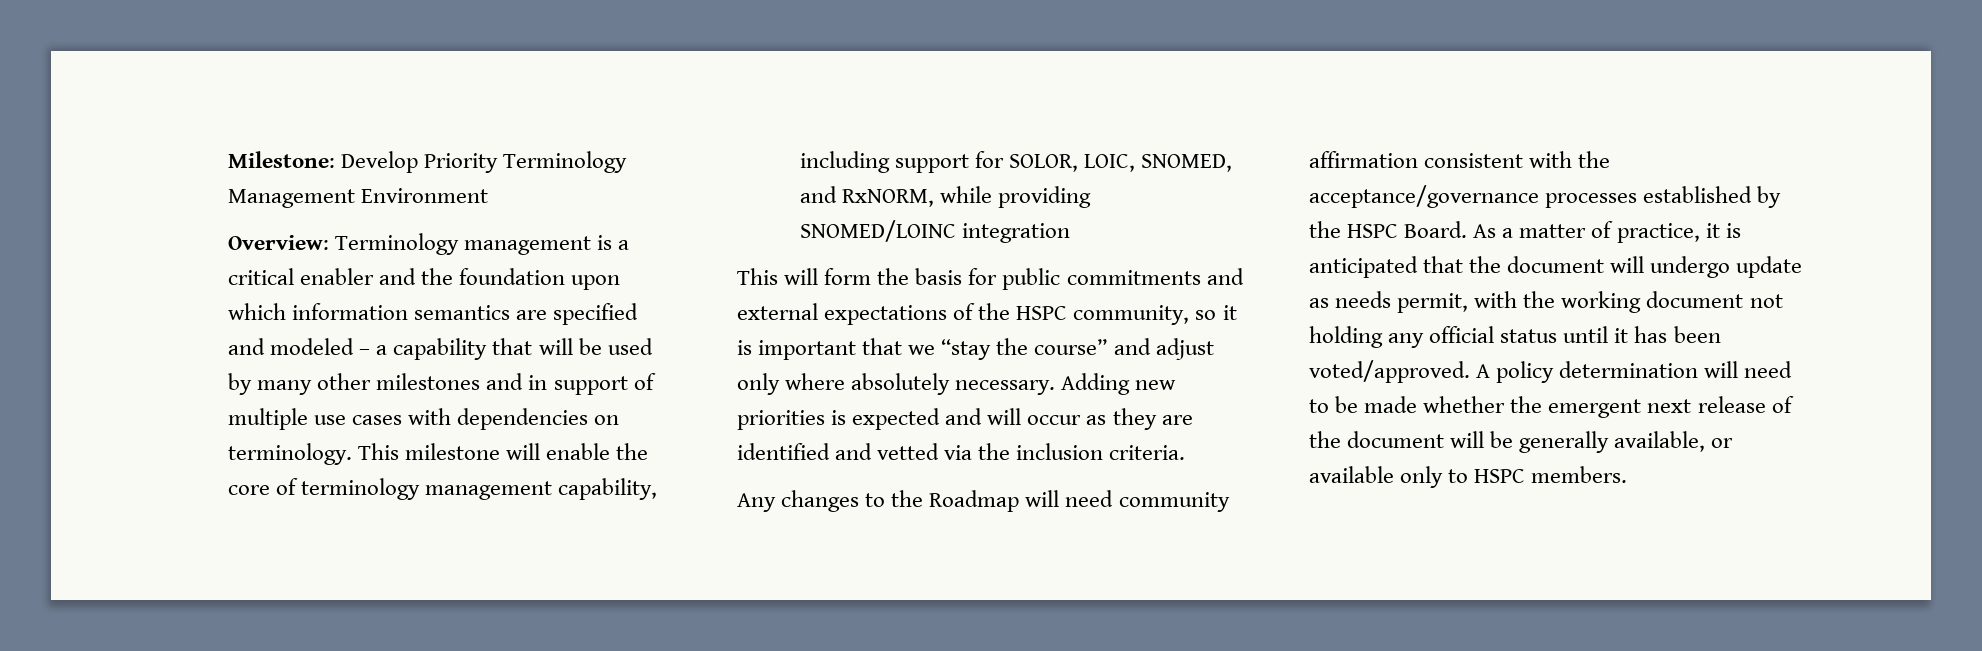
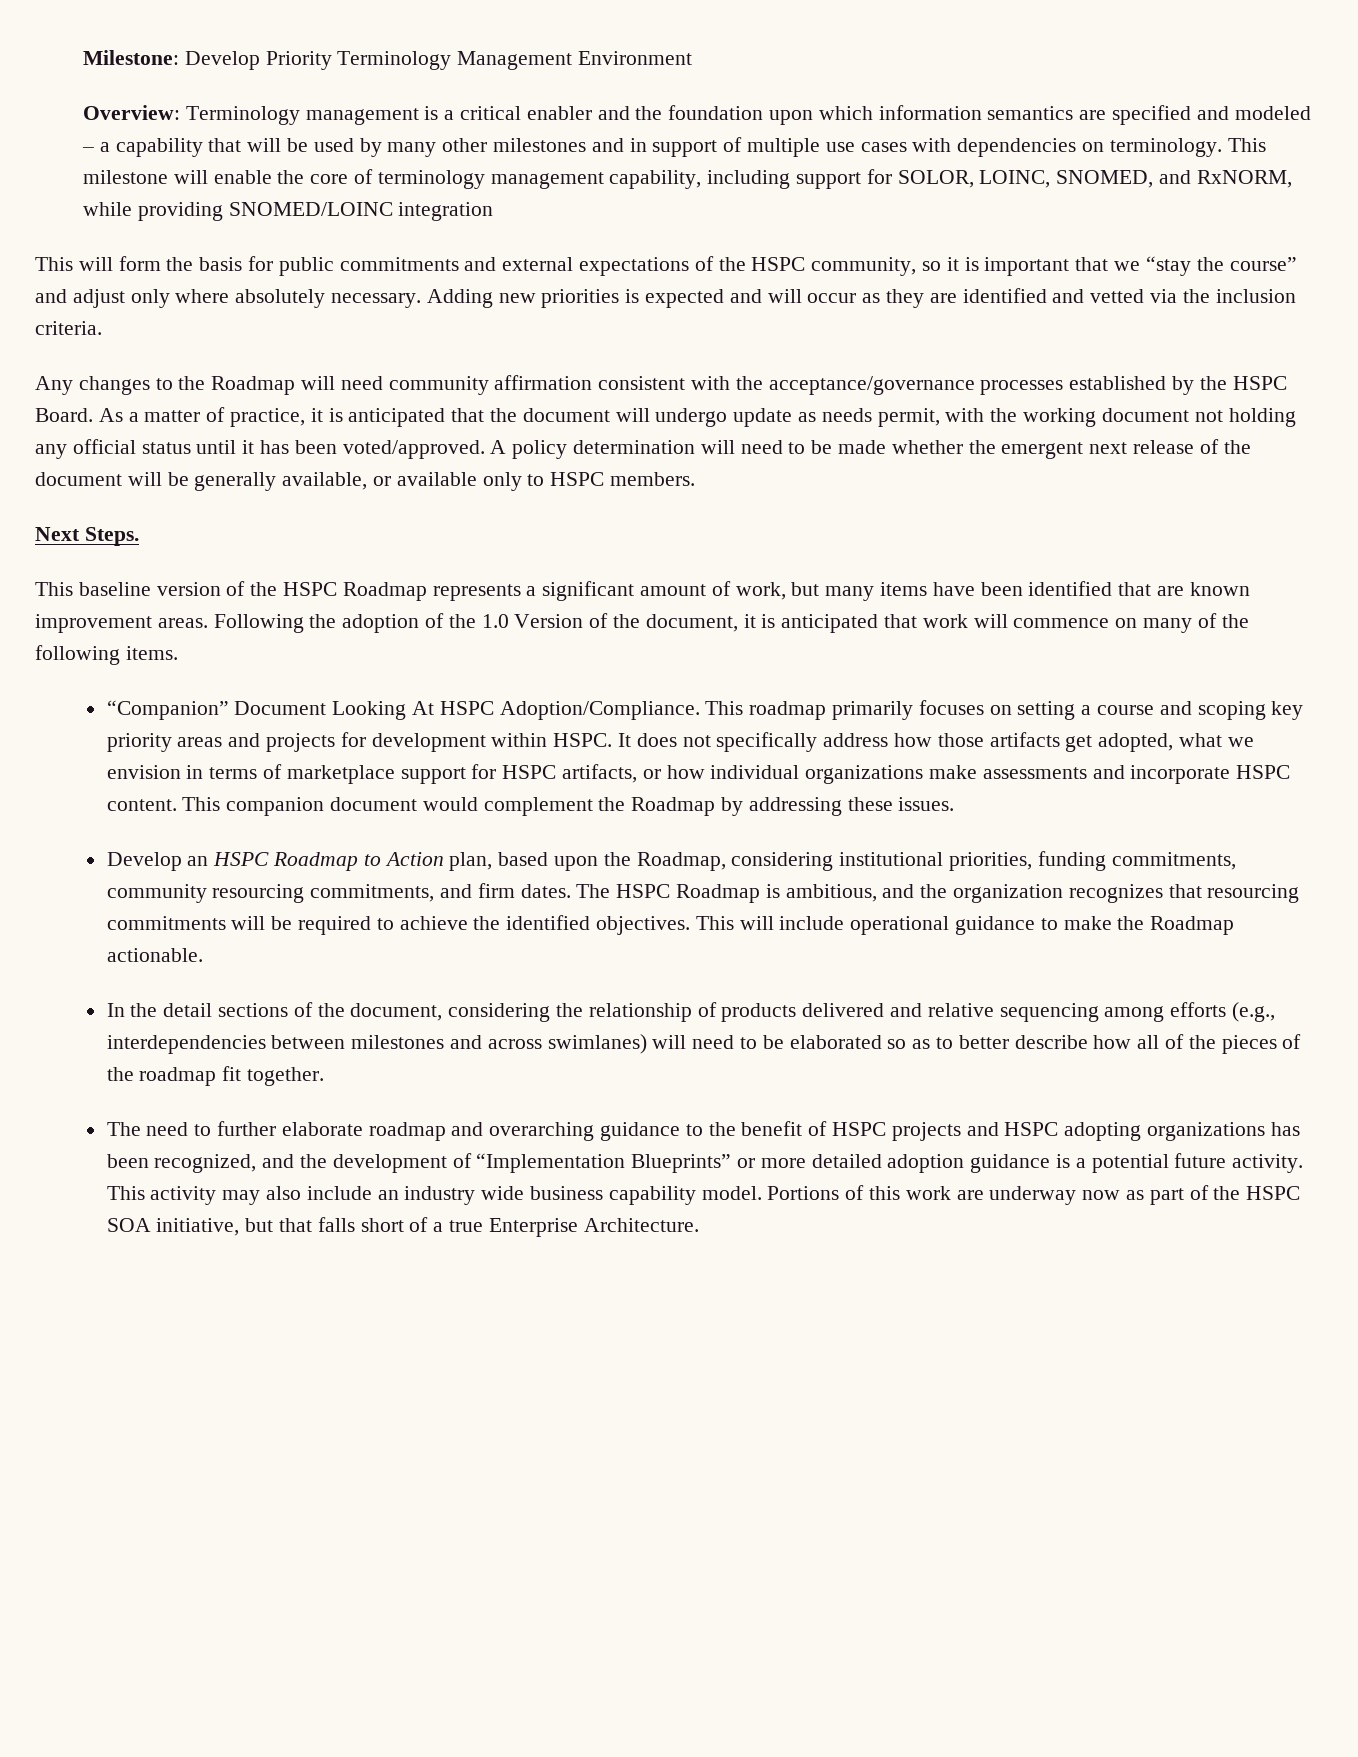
- This milestone will enable the core of terminology management capability, including support for SOLOR, LOIC, SNOMED, and RxNORM, while providing SNOMED/LOINC integration
+ This milestone will enable the core of terminology management capability, including support for SOLOR, LOINC, SNOMED, and RxNORM, while providing SNOMED/LOINC integration
+ Next Steps.
+ This baseline version of the HSPC Roadmap represents a significant amount of work, but many items have been identified that are known improvement areas. Following the adoption of the 1.0 Version of the document, it is anticipated that work will commence on many of the following items.
+ “Companion” Document Looking At HSPC Adoption/Compliance. This roadmap primarily focuses on setting a course and scoping key priority areas and projects for development within HSPC. It does not specifically address how those artifacts get adopted, what we envision in terms of marketplace support for HSPC artifacts, or how individual organizations make assessments and incorporate HSPC content. This companion document would complement the Roadmap by addressing these issues.
+ Develop an HSPC Roadmap to Action plan, based upon the Roadmap, considering institutional priorities, funding commitments, community resourcing commitments, and firm dates. The HSPC Roadmap is ambitious, and the organization recognizes that resourcing commitments will be required to achieve the identified objectives. This will include operational guidance to make the Roadmap actionable.
+ In the detail sections of the document, considering the relationship of products delivered and relative sequencing among efforts (e.g., interdependencies between milestones and across swimlanes) will need to be elaborated so as to better describe how all of the pieces of the roadmap fit together.
+ The need to further elaborate roadmap and overarching guidance to the benefit of HSPC projects and HSPC adopting organizations has been recognized, and the development of “Implementation Blueprints” or more detailed adoption guidance is a potential future activity. This activity may also include an industry wide business capability model. Portions of this work are underway now as part of the HSPC SOA initiative, but that falls short of a true Enterprise Architecture.

